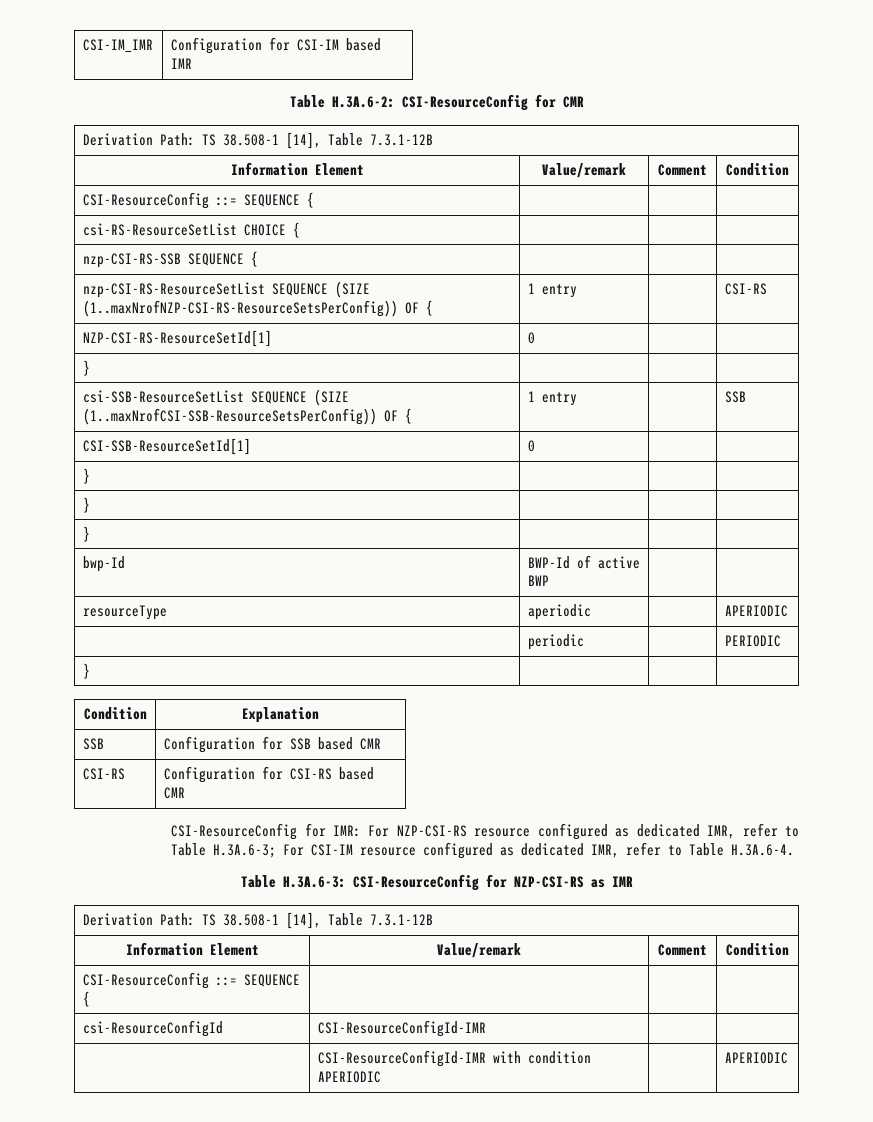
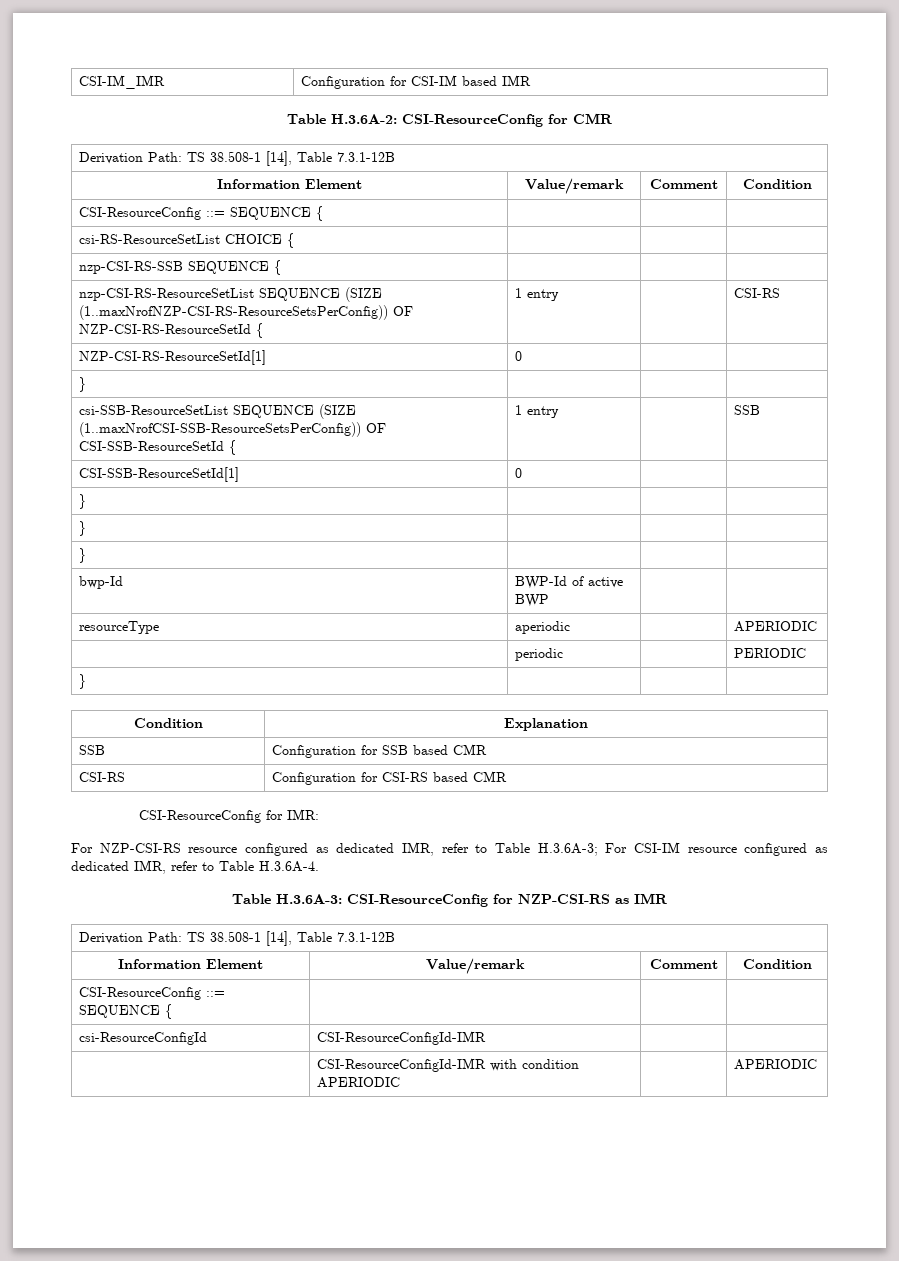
- Table H.3A.6-2: CSI-ResourceConfig for CMR
+ Table H.3.6A-2: CSI-ResourceConfig for CMR
- nzp-CSI-RS-ResourceSetList SEQUENCE (SIZE (1..maxNrofNZP-CSI-RS-ResourceSetsPerConfig)) OF { | 1 entry | | CSI-RS
+ nzp-CSI-RS-ResourceSetList SEQUENCE (SIZE (1..maxNrofNZP-CSI-RS-ResourceSetsPerConfig)) OF NZP-CSI-RS-ResourceSetId { | 1 entry | | CSI-RS
- csi-SSB-ResourceSetList SEQUENCE (SIZE (1..maxNrofCSI-SSB-ResourceSetsPerConfig)) OF { | 1 entry | | SSB
+ csi-SSB-ResourceSetList SEQUENCE (SIZE (1..maxNrofCSI-SSB-ResourceSetsPerConfig)) OF CSI-SSB-ResourceSetId { | 1 entry | | SSB
- CSI-ResourceConfig for IMR: For NZP-CSI-RS resource configured as dedicated IMR, refer to Table H.3A.6-3; For CSI-IM resource configured as dedicated IMR, refer to Table H.3A.6-4.
- Table H.3A.6-3: CSI-ResourceConfig for NZP-CSI-RS as IMR
+ CSI-ResourceConfig for IMR:
+ For NZP-CSI-RS resource configured as dedicated IMR, refer to Table H.3.6A-3; For CSI-IM resource configured as dedicated IMR, refer to Table H.3.6A-4.
+ Table H.3.6A-3: CSI-ResourceConfig for NZP-CSI-RS as IMR

